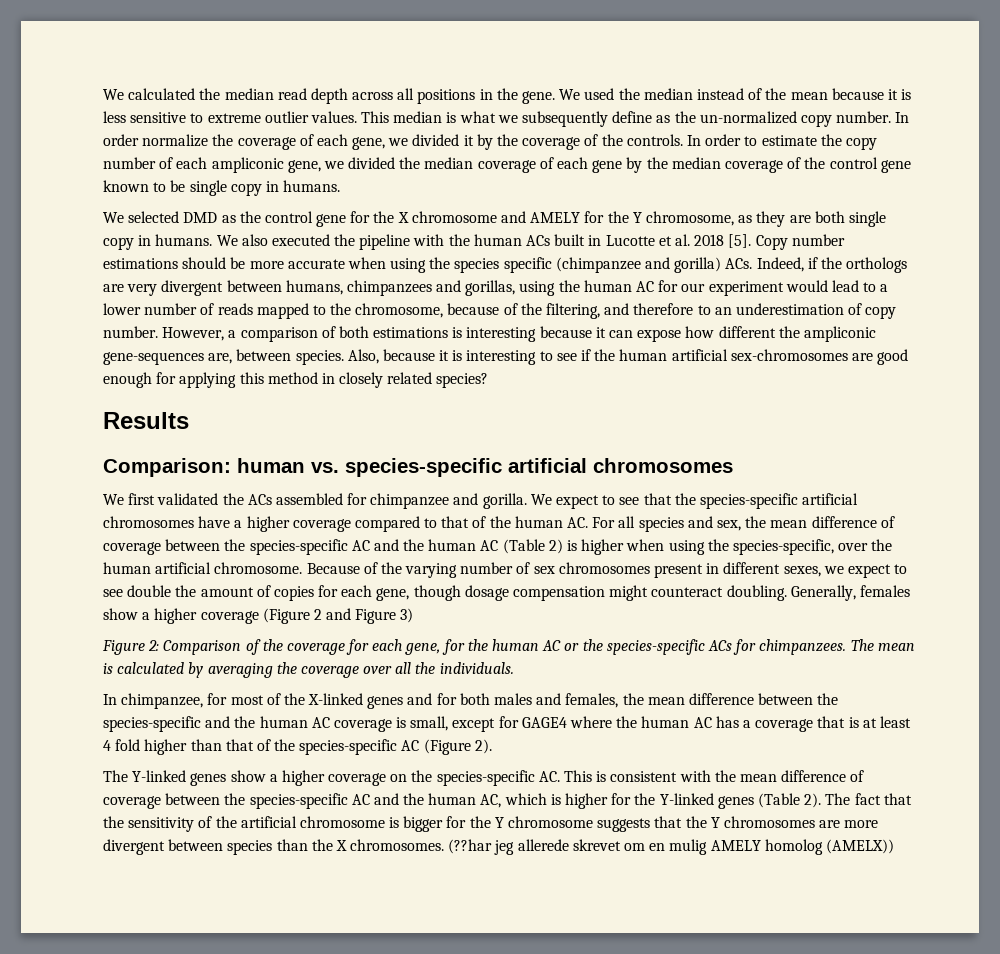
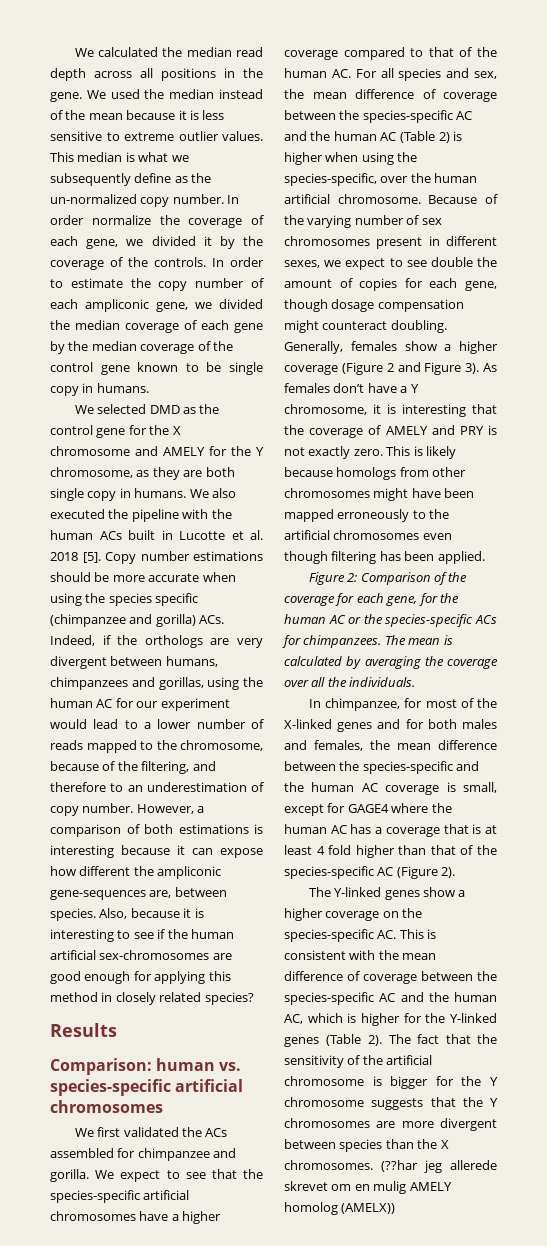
- Generally, females show a higher coverage (Figure 2 and Figure 3)
+ Generally, females show a higher coverage (Figure 2 and Figure 3). As females don’t have a Y chromosome, it is interesting that the coverage of AMELY and PRY is not exactly zero. This is likely because homologs from other chromosomes might have been mapped erroneously to the artificial chromosomes even though filtering has been applied.

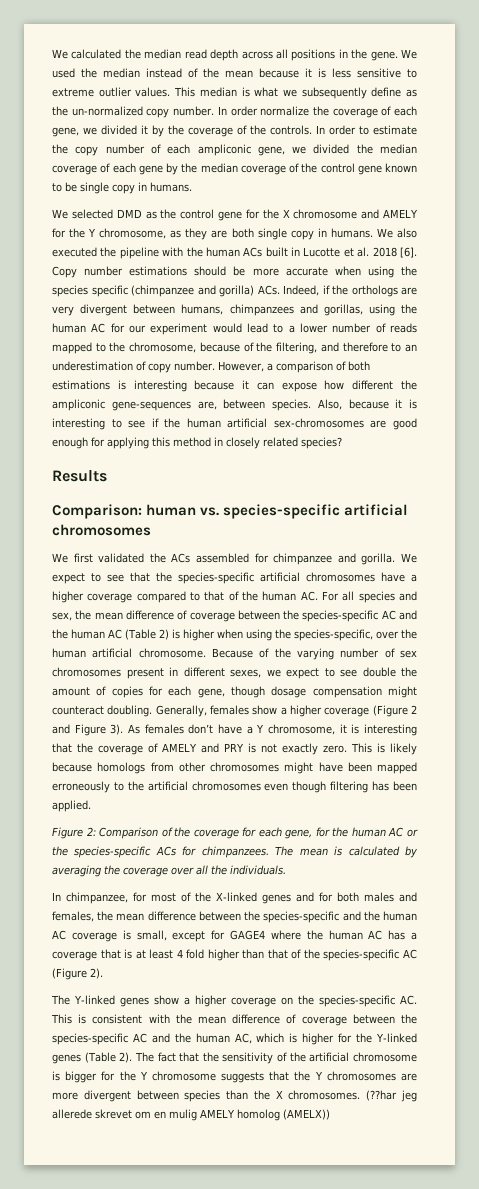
- We also executed the pipeline with the human ACs built in Lucotte et al. 2018 [5].
+ We also executed the pipeline with the human ACs built in Lucotte et al. 2018 [6].

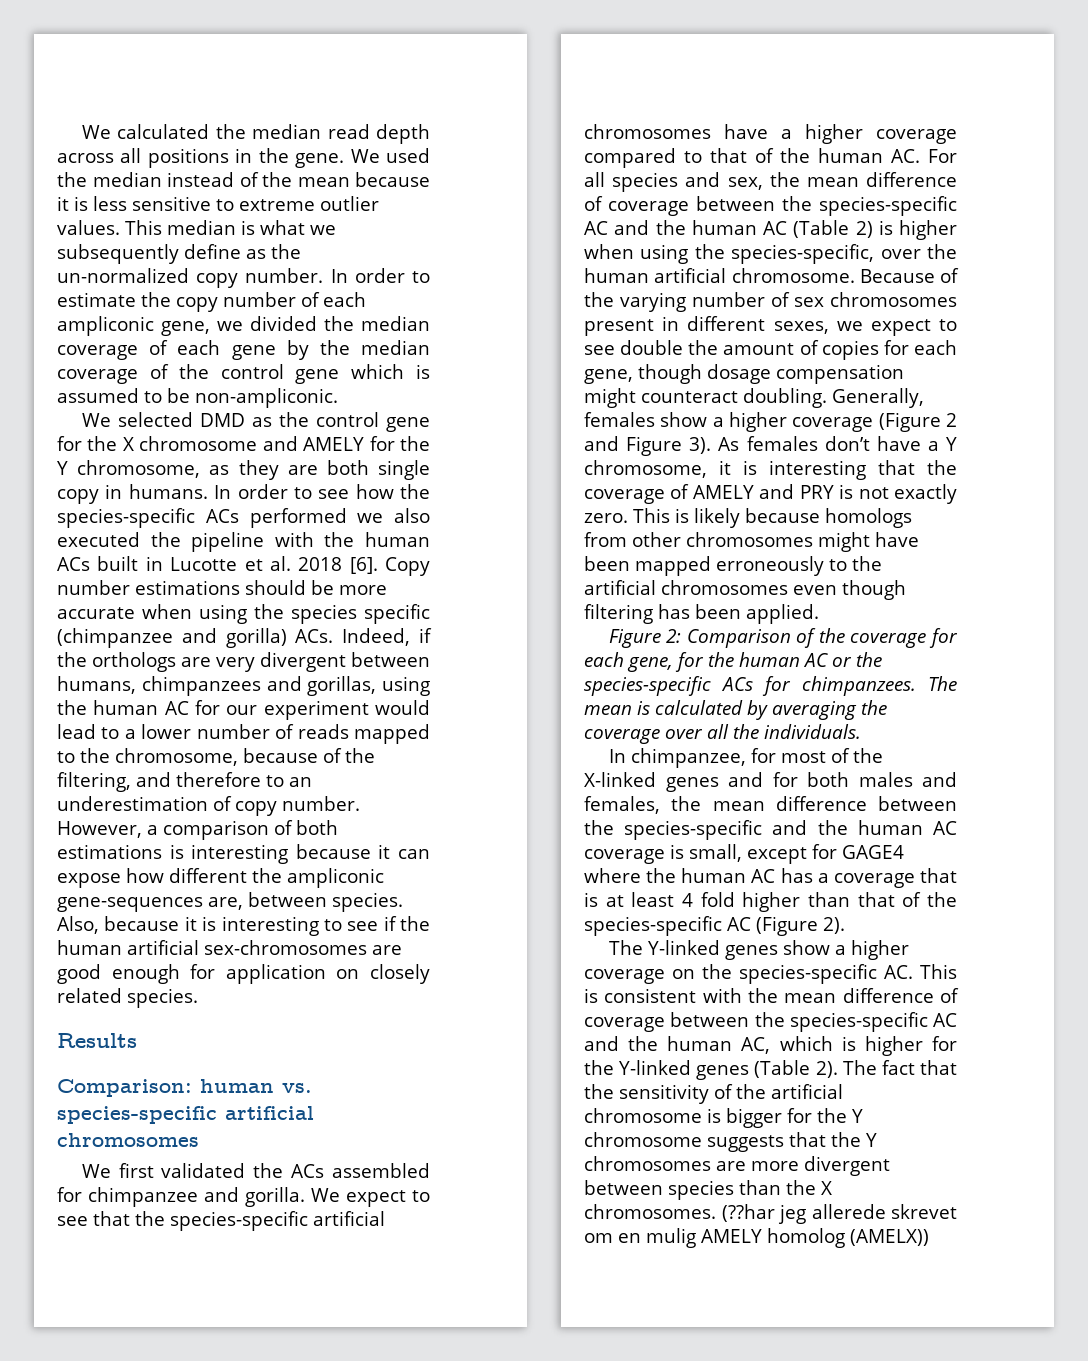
- In order normalize the coverage of each gene, we divided it by the coverage of the controls. In order to estimate the copy number of each ampliconic gene, we divided the median coverage of each gene by the median coverage of the control gene known to be single copy in humans.
+ In order to estimate the copy number of each ampliconic gene, we divided the median coverage of each gene by the median coverage of the control gene which is assumed to be non-ampliconic.
- We also executed the pipeline with the human ACs built in Lucotte et al. 2018 [6].
+ In order to see how the species-specific ACs performed we also executed the pipeline with the human ACs built in Lucotte et al. 2018 [6].
- Also, because it is interesting to see if the human artificial sex-chromosomes are good enough for applying this method in closely related species?
+ Also, because it is interesting to see if the human artificial sex-chromosomes are good enough for application on closely related species.

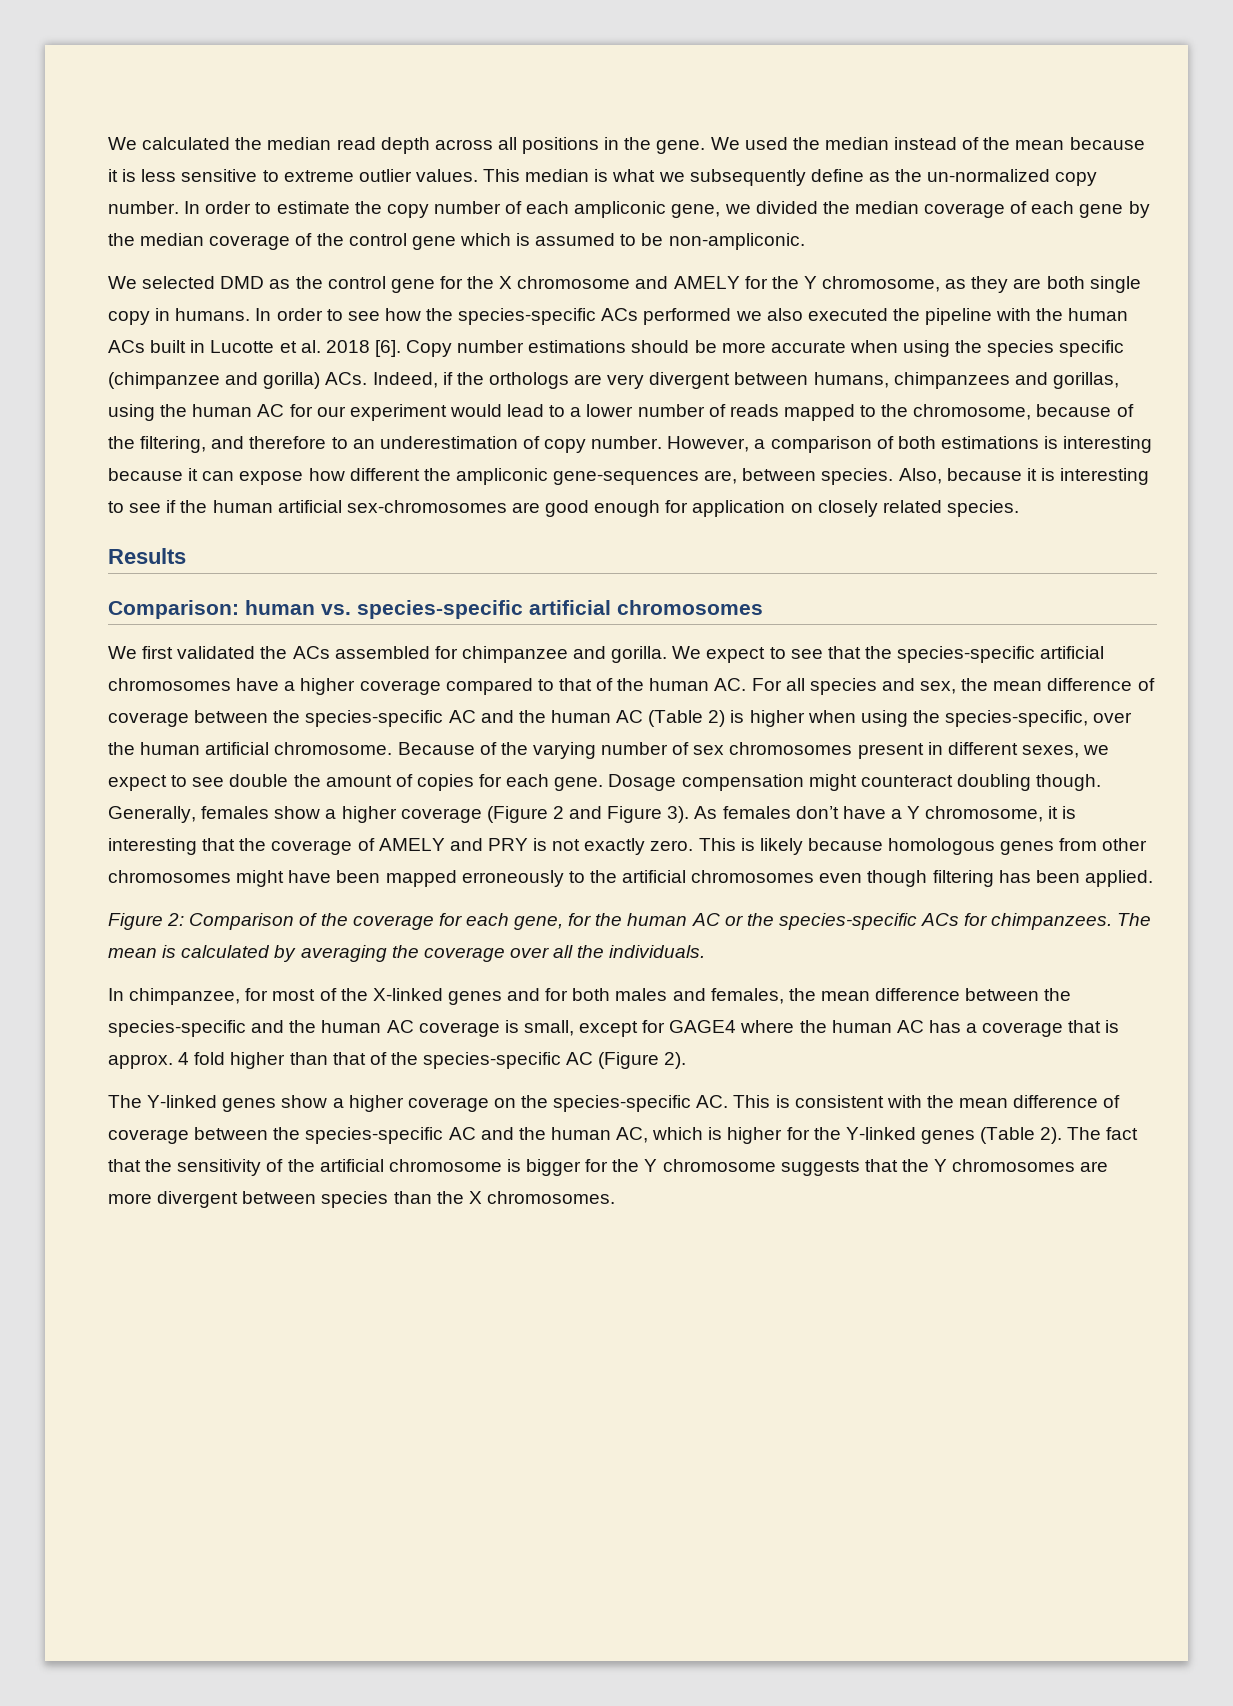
- Because of the varying number of sex chromosomes present in different sexes, we expect to see double the amount of copies for each gene, though dosage compensation might counteract doubling.
+ Because of the varying number of sex chromosomes present in different sexes, we expect to see double the amount of copies for each gene. Dosage compensation might counteract doubling though.
- This is likely because homologs from other chromosomes might have been mapped erroneously to the artificial chromosomes even though filtering has been applied.
+ This is likely because homologous genes from other chromosomes might have been mapped erroneously to the artificial chromosomes even though filtering has been applied.
- In chimpanzee, for most of the X-linked genes and for both males and females, the mean difference between the species-specific and the human AC coverage is small, except for GAGE4 where the human AC has a coverage that is at least 4 fold higher than that of the species-specific AC (Figure 2).
+ In chimpanzee, for most of the X-linked genes and for both males and females, the mean difference between the species-specific and the human AC coverage is small, except for GAGE4 where the human AC has a coverage that is approx. 4 fold higher than that of the species-specific AC (Figure 2).
- (??har jeg allerede skrevet om en mulig AMELY homolog (AMELX))

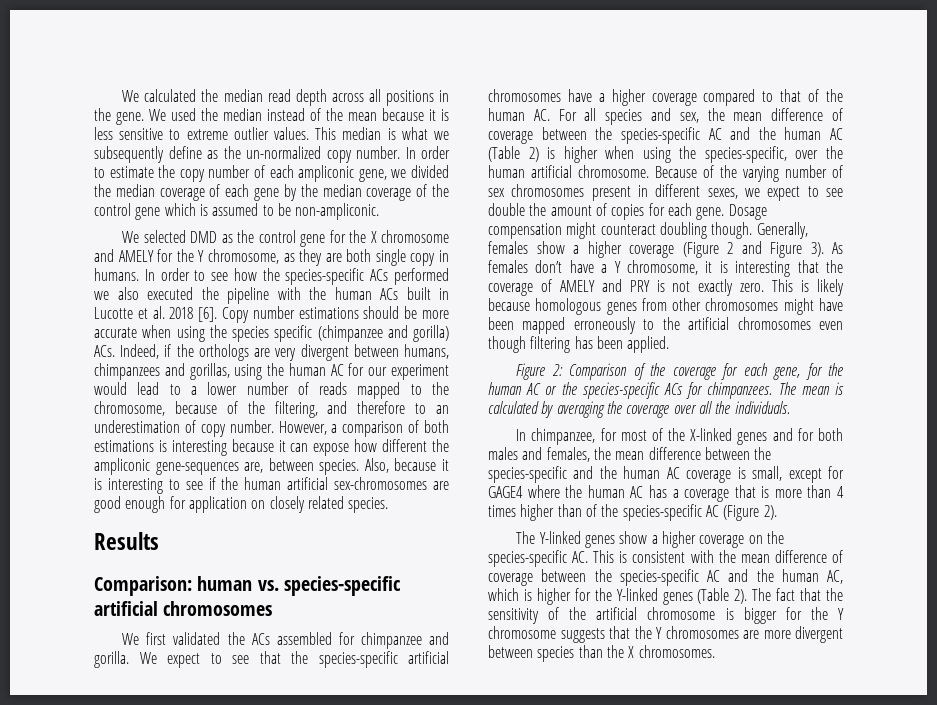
- In chimpanzee, for most of the X-linked genes and for both males and females, the mean difference between the species-specific and the human AC coverage is small, except for GAGE4 where the human AC has a coverage that is approx. 4 fold higher than that of the species-specific AC (Figure 2).
+ In chimpanzee, for most of the X-linked genes and for both males and females, the mean difference between the species-specific and the human AC coverage is small, except for GAGE4 where the human AC has a coverage that is more than 4 times higher than of the species-specific AC (Figure 2).

